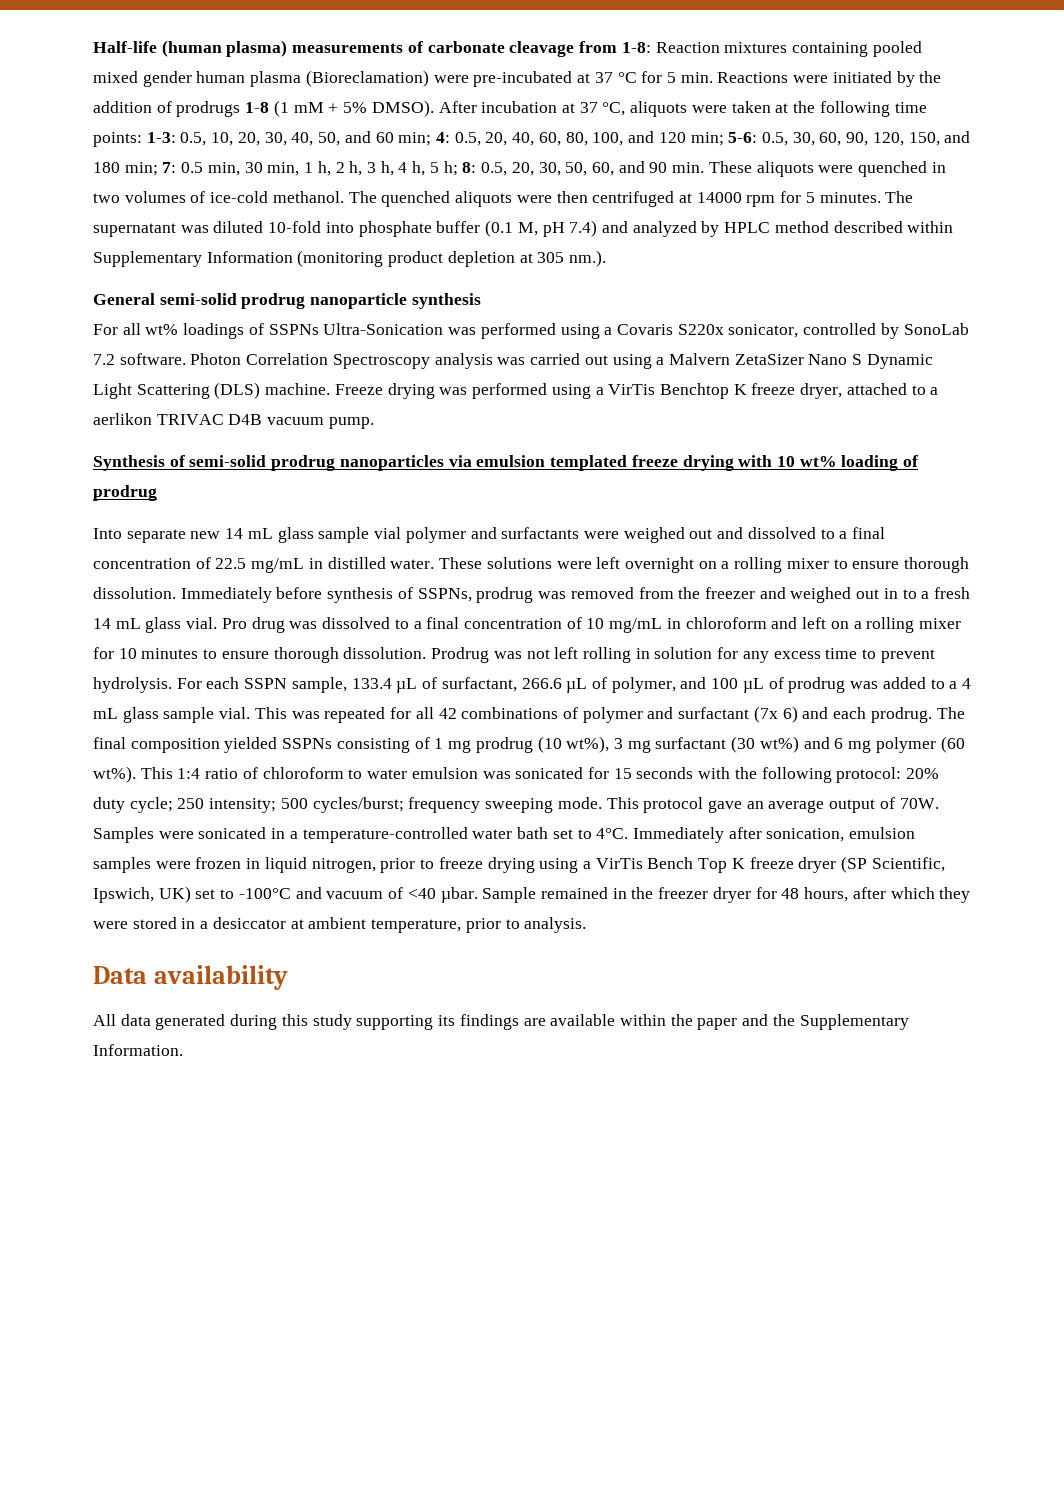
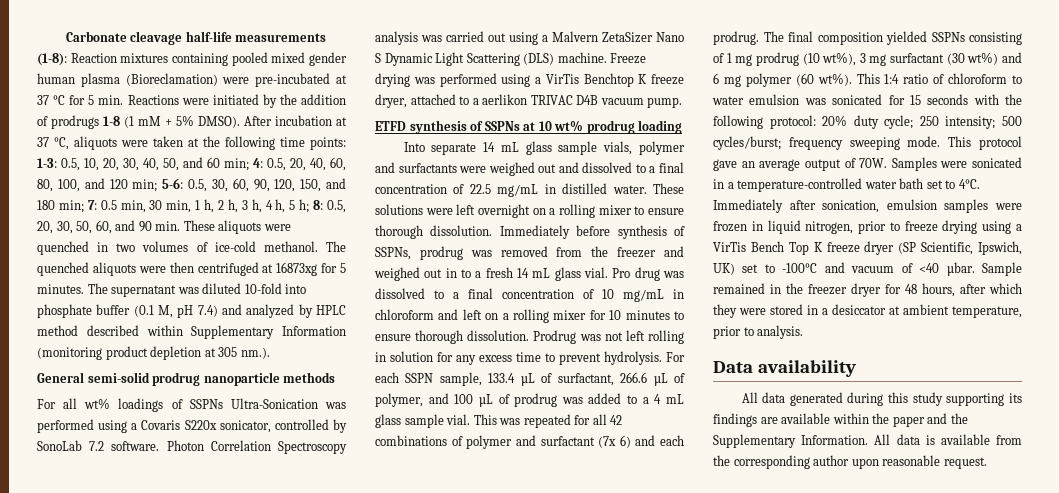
- Half-life (human plasma) measurements of carbonate cleavage from 1-8: Reaction mixtures containing pooled mixed gender human plasma (Bioreclamation) were pre-incubated at 37 °C for 5 min. Reactions were initiated by the addition of prodrugs 1-8 (1 mM + 5% DMSO).
+ Carbonate cleavage half-life measurements (1-8): Reaction mixtures containing pooled mixed gender human plasma (Bioreclamation) were pre-incubated at 37 °C for 5 min. Reactions were initiated by the addition of prodrugs 1-8 (1 mM + 5% DMSO).
- The quenched aliquots were then centrifuged at 14000 rpm for 5 minutes.
+ The quenched aliquots were then centrifuged at 16873xg for 5 minutes.
- General semi-solid prodrug nanoparticle synthesis
+ General semi-solid prodrug nanoparticle methods
- Synthesis of semi-solid prodrug nanoparticles via emulsion templated freeze drying with 10 wt% loading of prodrug
+ ETFD synthesis of SSPNs at 10 wt% prodrug loading
- Into separate new 14 mL glass sample vial polymer and surfactants were weighed out and dissolved to a final concentration of 22.5 mg/mL in distilled water.
+ Into separate 14 mL glass sample vials, polymer and surfactants were weighed out and dissolved to a final concentration of 22.5 mg/mL in distilled water.
+ All data is available from the corresponding author upon reasonable request.

